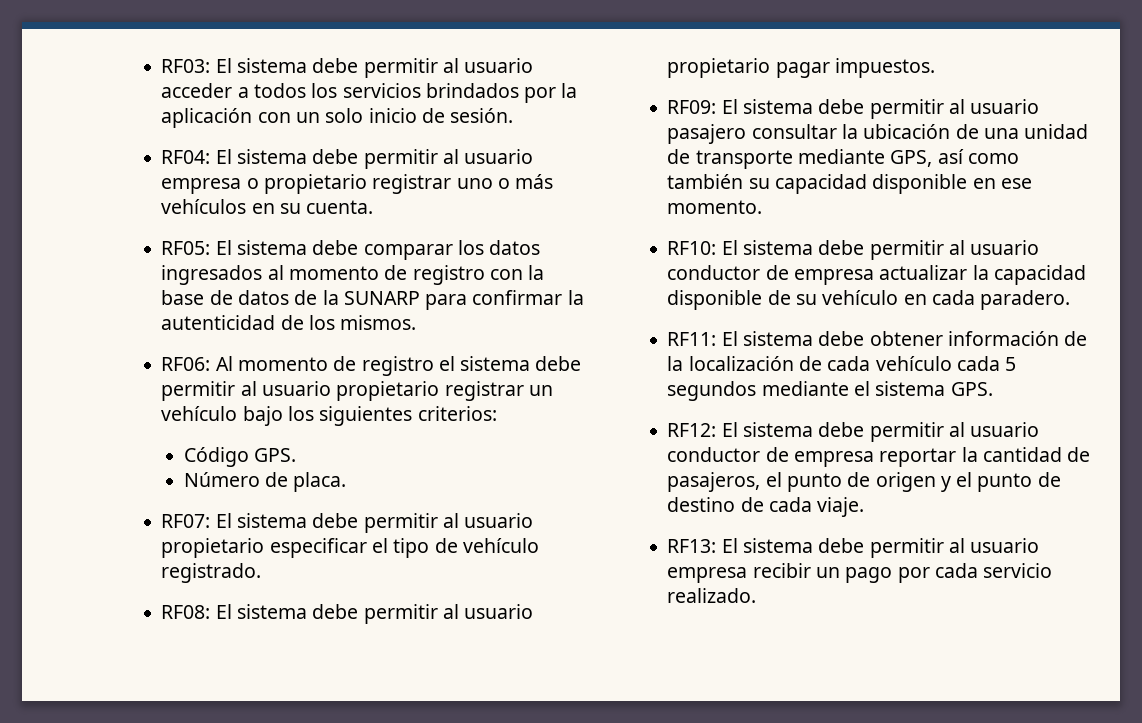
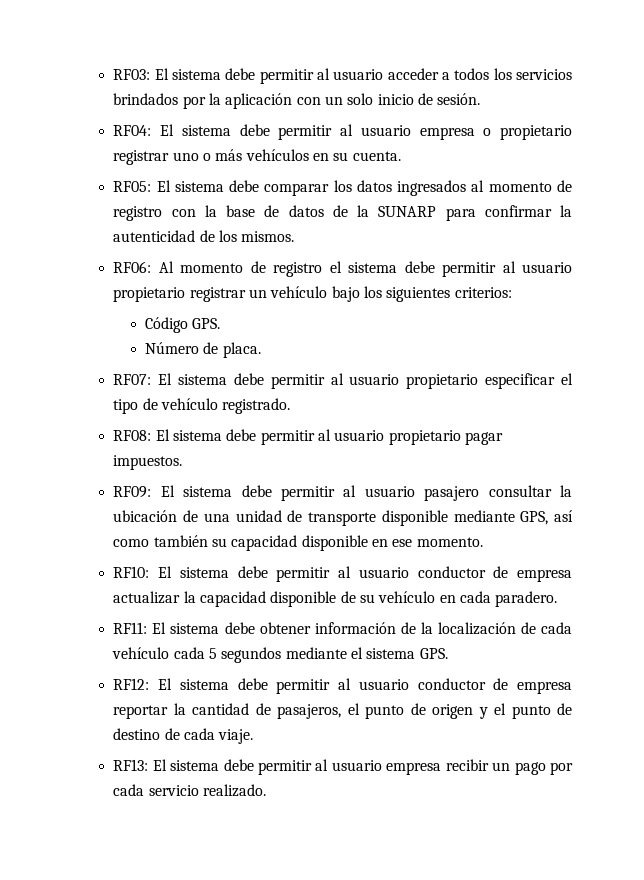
- RF09: El sistema debe permitir al usuario pasajero consultar la ubicación de una unidad de transporte mediante GPS, así como también su capacidad disponible en ese momento.
+ RF09: El sistema debe permitir al usuario pasajero consultar la ubicación de una unidad de transporte disponible mediante GPS, así como también su capacidad disponible en ese momento.

